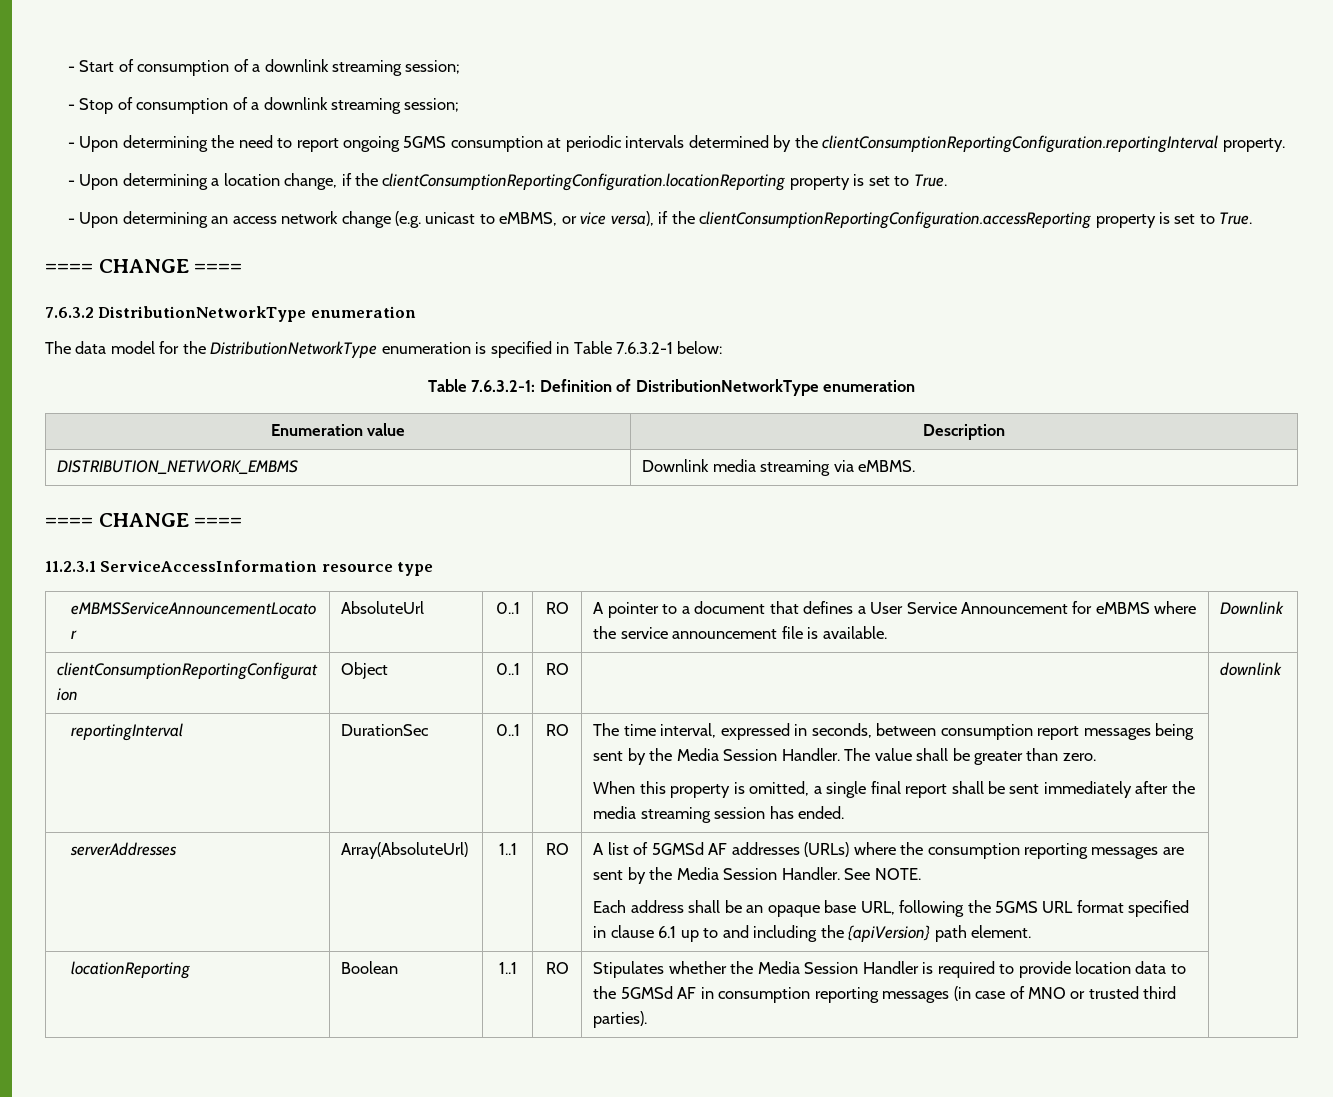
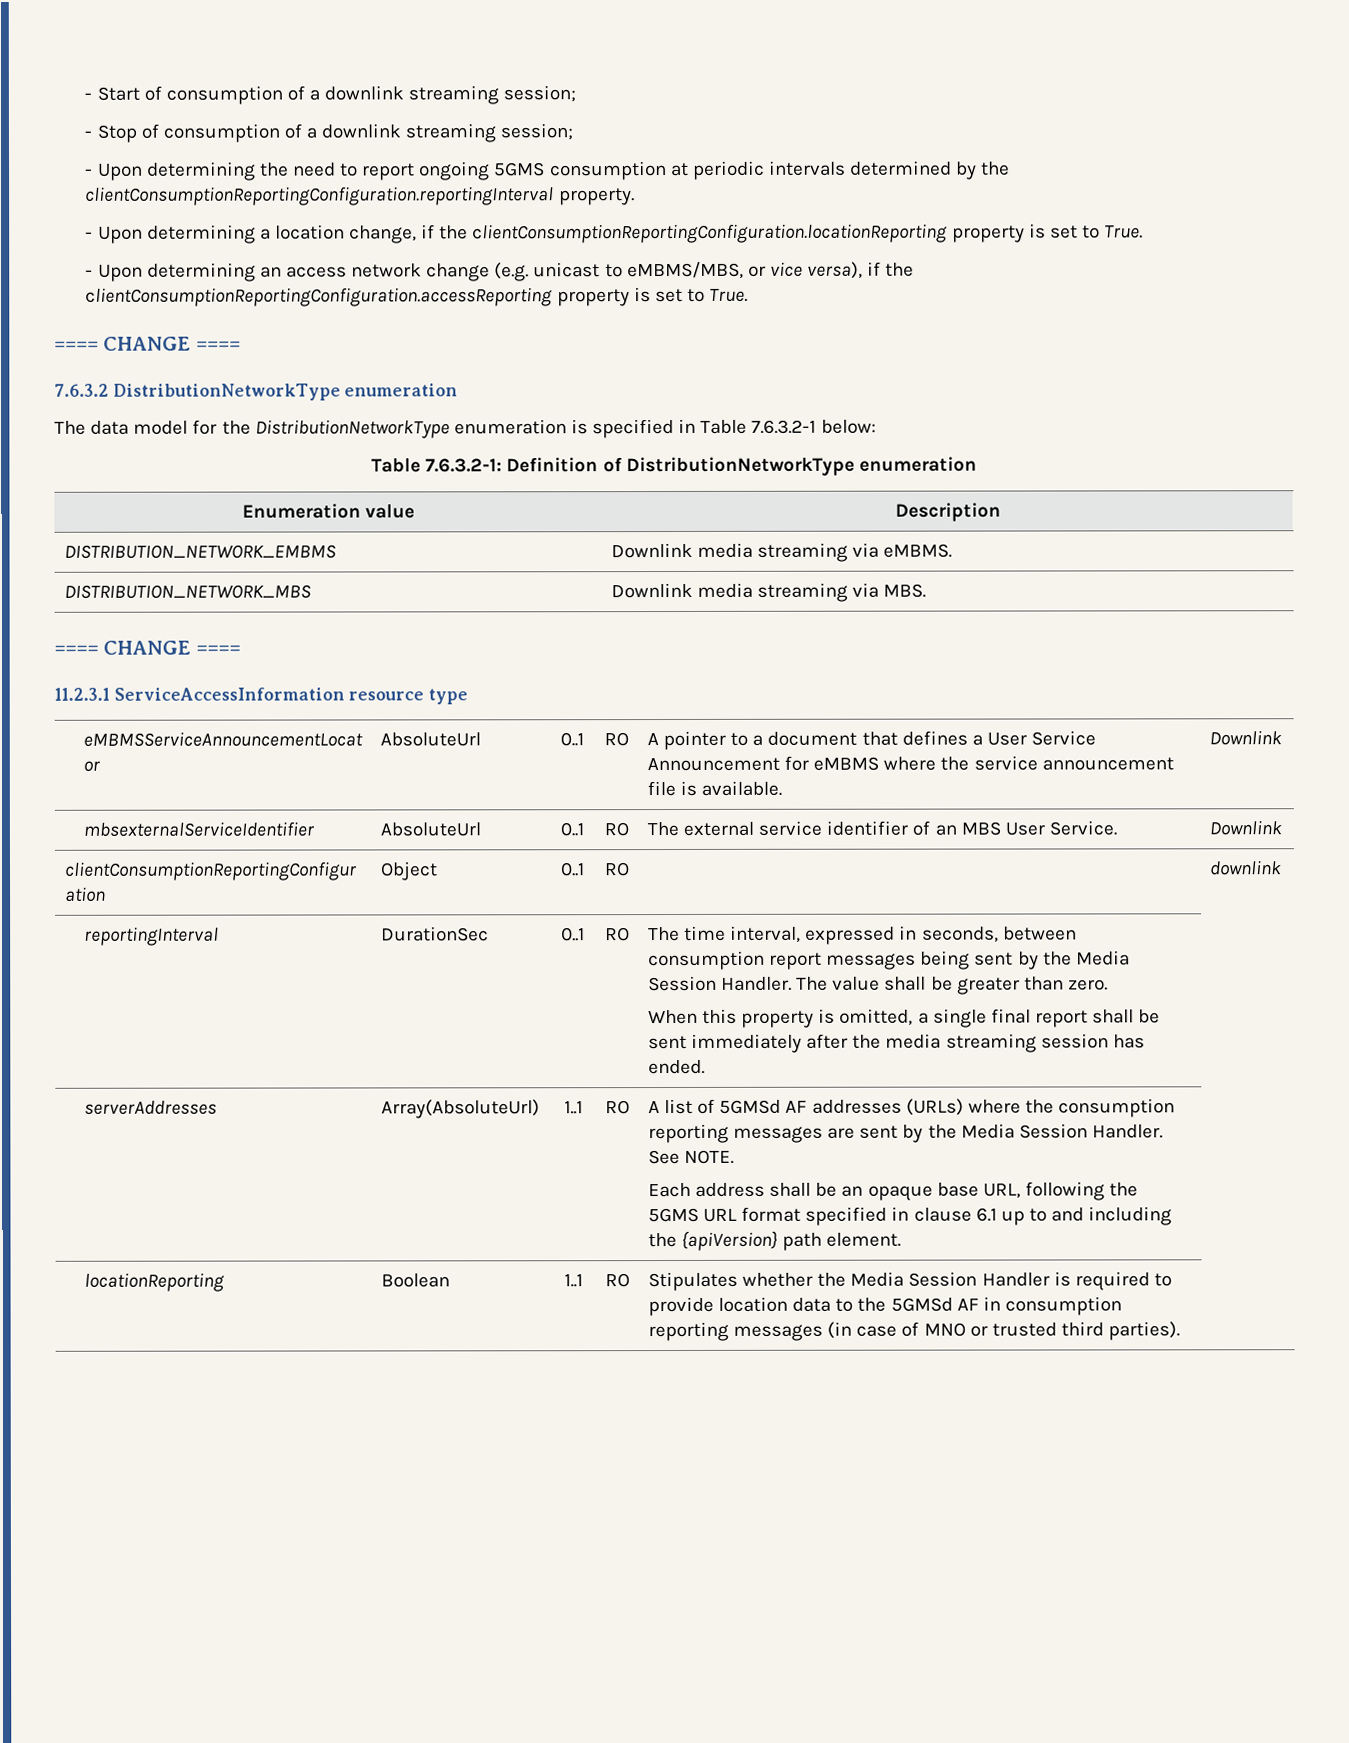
- - Upon determining an access network change (e.g. unicast to eMBMS, or vice versa), if the clientConsumptionReportingConfiguration.accessReporting property is set to True.
+ - Upon determining an access network change (e.g. unicast to eMBMS/MBS, or vice versa), if the clientConsumptionReportingConfiguration.accessReporting property is set to True.
+ DISTRIBUTION_NETWORK_MBS | Downlink media streaming via MBS.
+ mbsexternalServiceIdentifier | AbsoluteUrl | 0..1 | RO | The external service identifier of an MBS User Service. | Downlink

